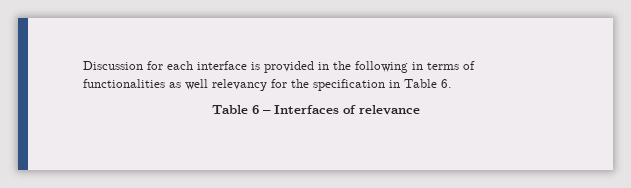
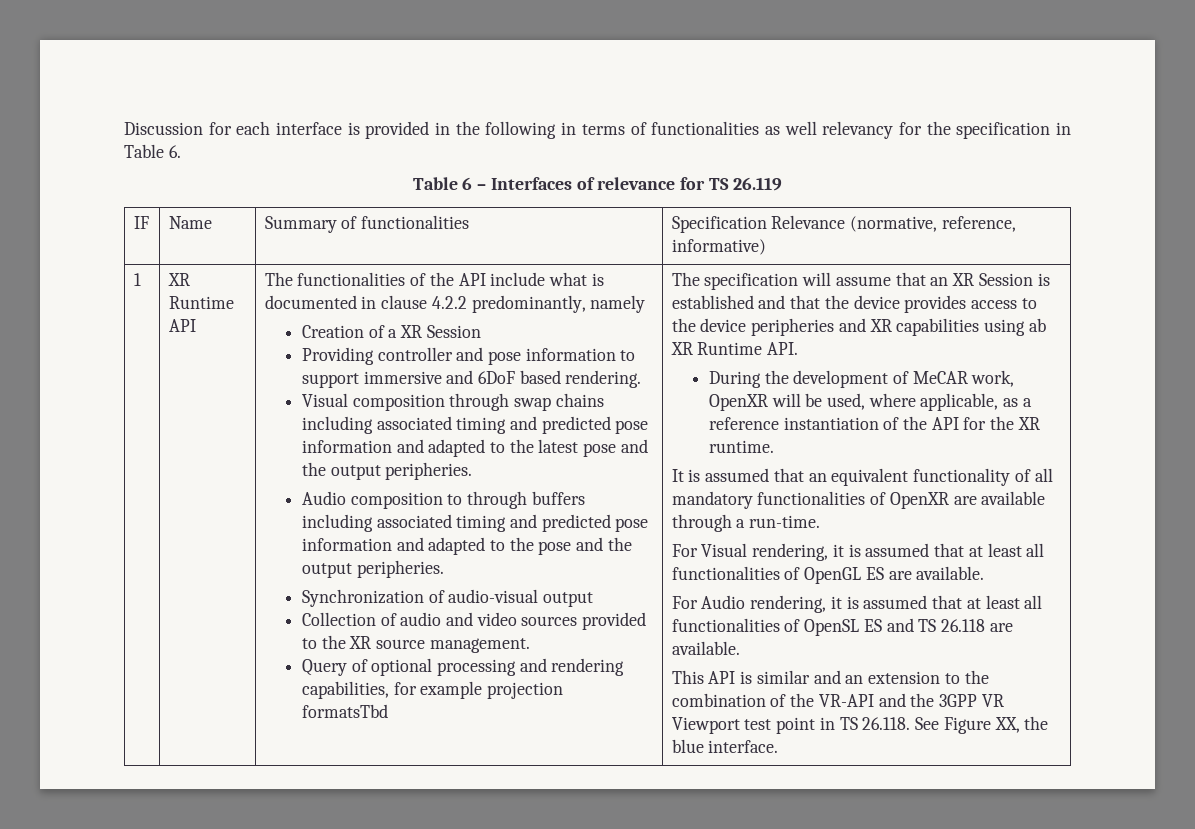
- Table 6 – Interfaces of relevance
+ Table 6 – Interfaces of relevance for TS 26.119
+ IF | Name | Summary of functionalities | Specification Relevance (normative, reference, informative)
+ 1 | XR Runtime API | The functionalities of the API include what is documented in clause 4.2.2 predominantly, namely
+ Creation of a XR Session
+ Providing controller and pose information to support immersive and 6DoF based rendering.
+ Visual composition through swap chains including associated timing and predicted pose information and adapted to the latest pose and the output peripheries.
+ Audio composition to through buffers including associated timing and predicted pose information and adapted to the pose and the output peripheries.
+ Synchronization of audio-visual output
+ Collection of audio and video sources provided to the XR source management.
+ Query of optional processing and rendering capabilities, for example projection formatsTbd | The specification will assume that an XR Session is established and that the device provides access to the device peripheries and XR capabilities using ab XR Runtime API.
+ During the development of MeCAR work, OpenXR will be used, where applicable, as a reference instantiation of the API for the XR runtime.
+ It is assumed that an equivalent functionality of all mandatory functionalities of OpenXR are available through a run-time.
+ For Visual rendering, it is assumed that at least all functionalities of OpenGL ES are available.
+ For Audio rendering, it is assumed that at least all functionalities of OpenSL ES and TS 26.118 are available.
+ This API is similar and an extension to the combination of the VR-API and the 3GPP VR Viewport test point in TS 26.118. See Figure XX, the blue interface.

